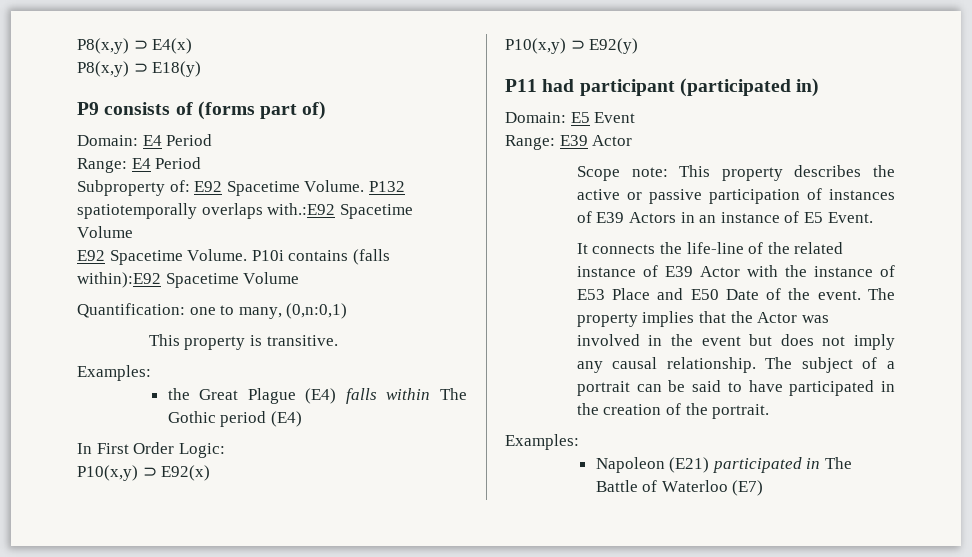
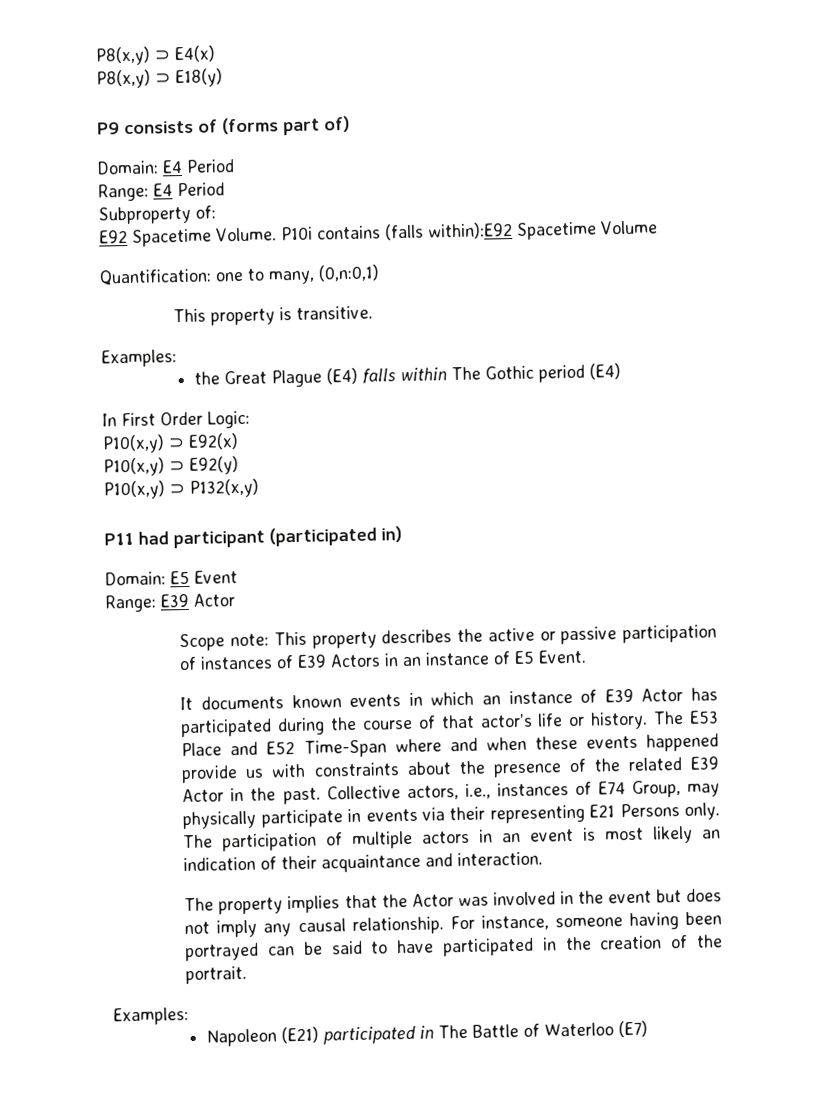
- Subproperty of: E92 Spacetime Volume. P132 spatiotemporally overlaps with.:E92 Spacetime Volume
+ Subproperty of:
+ P10(x,y) ⊃ P132(x,y)
- It connects the life-line of the related instance of E39 Actor with the instance of E53 Place and E50 Date of the event. The property implies that the Actor was involved in the event but does not imply any causal relationship.
+ It documents known events in which an instance of E39 Actor has participated during the course of that actor’s life or history. The E53 Place and E52 Time-Span where and when these events happened provide us with constraints about the presence of the related E39 Actor in the past. Collective actors, i.e., instances of E74 Group, may physically participate in events via their representing E21 Persons only. The participation of multiple actors in an event is most likely an indication of their acquaintance and interaction.
+ The property implies that the Actor was involved in the event but does not imply any causal relationship.
- The subject of a portrait can be said to have participated in the creation of the portrait.
+ For instance, someone having been portrayed can be said to have participated in the creation of the portrait.

